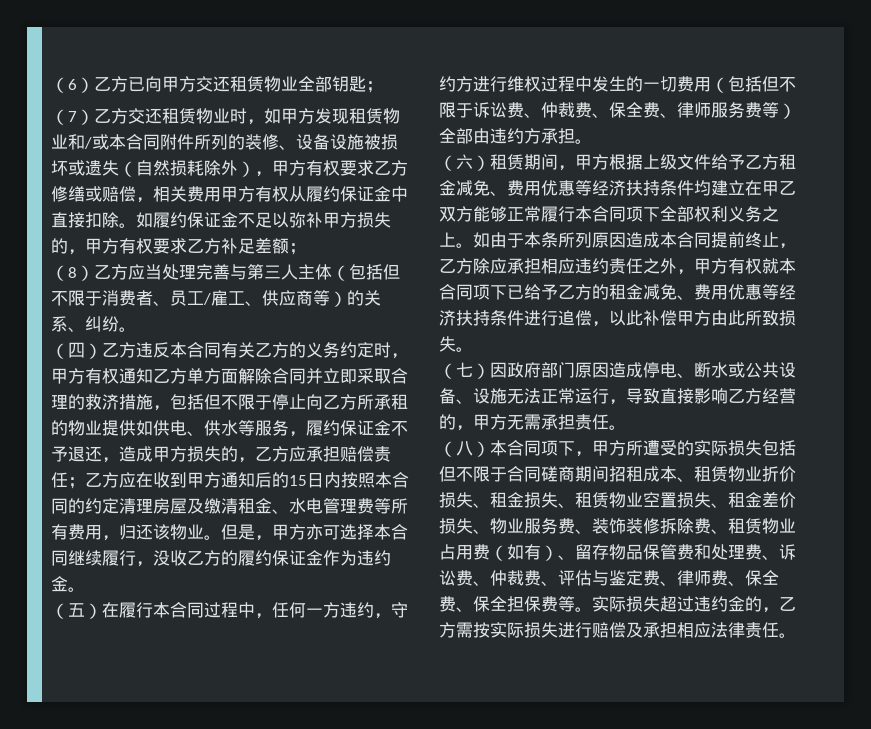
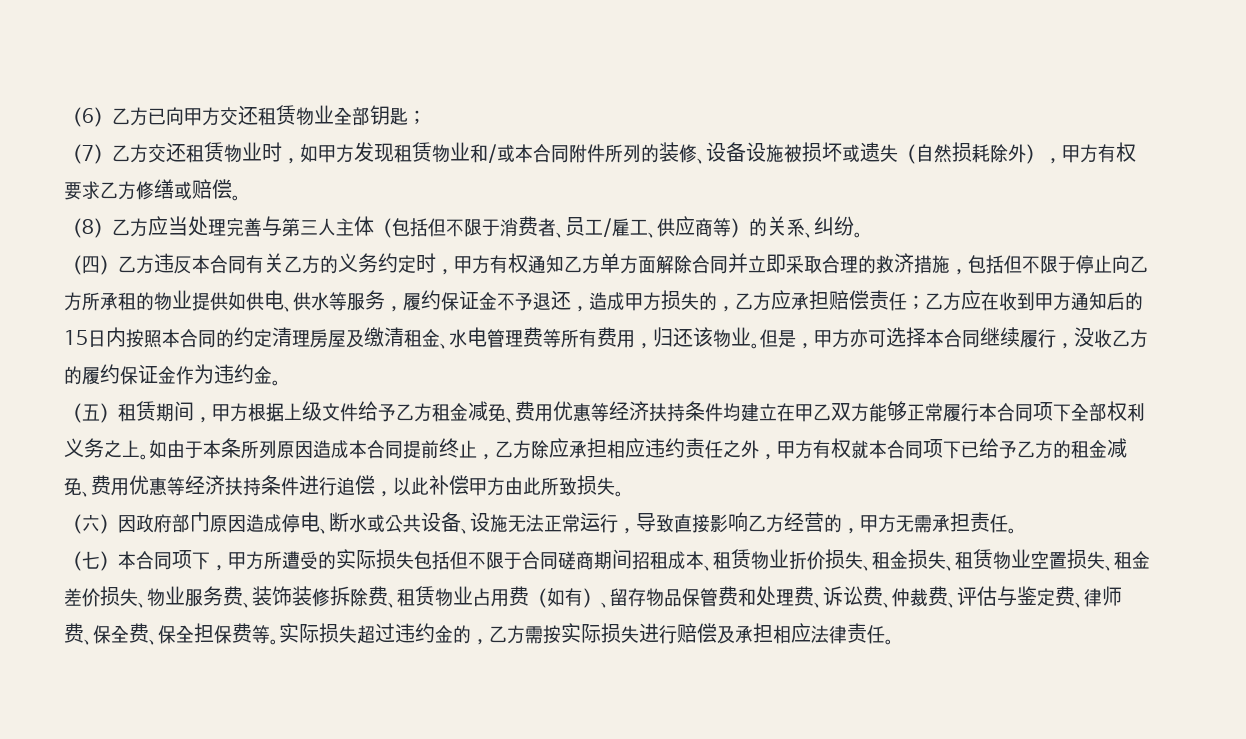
- （7）乙方交还租赁物业时，如甲方发现租赁物业和/或本合同附件所列的装修、设备设施被损坏或遗失（自然损耗除外），甲方有权要求乙方修缮或赔偿，相关费用甲方有权从履约保证金中直接扣除。如履约保证金不足以弥补甲方损失的，甲方有权要求乙方补足差额；
+ （7）乙方交还租赁物业时，如甲方发现租赁物业和/或本合同附件所列的装修、设备设施被损坏或遗失（自然损耗除外），甲方有权要求乙方修缮或赔偿。
- （五）在履行本合同过程中，任何一方违约，守约方进行维权过程中发生的一切费用（包括但不限于诉讼费、仲裁费、保全费、律师服务费等）全部由违约方承担。
- （六）租赁期间，甲方根据上级文件给予乙方租金减免、费用优惠等经济扶持条件均建立在甲乙双方能够正常履行本合同项下全部权利义务之上。
+ （五）租赁期间，甲方根据上级文件给予乙方租金减免、费用优惠等经济扶持条件均建立在甲乙双方能够正常履行本合同项下全部权利义务之上。
- （七）因政府部门原因造成停电、断水或公共设备、设施无法正常运行，导致直接影响乙方经营的，甲方无需承担责任。
+ （六）因政府部门原因造成停电、断水或公共设备、设施无法正常运行，导致直接影响乙方经营的，甲方无需承担责任。
- （八）本合同项下，甲方所遭受的实际损失包括但不限于合同磋商期间招租成本、租赁物业折价损失、租金损失、租赁物业空置损失、租金差价损失、物业服务费、装饰装修拆除费、租赁物业占用费（如有）、留存物品保管费和处理费、诉讼费、仲裁费、评估与鉴定费、律师费、保全费、保全担保费等。
+ （七）本合同项下，甲方所遭受的实际损失包括但不限于合同磋商期间招租成本、租赁物业折价损失、租金损失、租赁物业空置损失、租金差价损失、物业服务费、装饰装修拆除费、租赁物业占用费（如有）、留存物品保管费和处理费、诉讼费、仲裁费、评估与鉴定费、律师费、保全费、保全担保费等。

